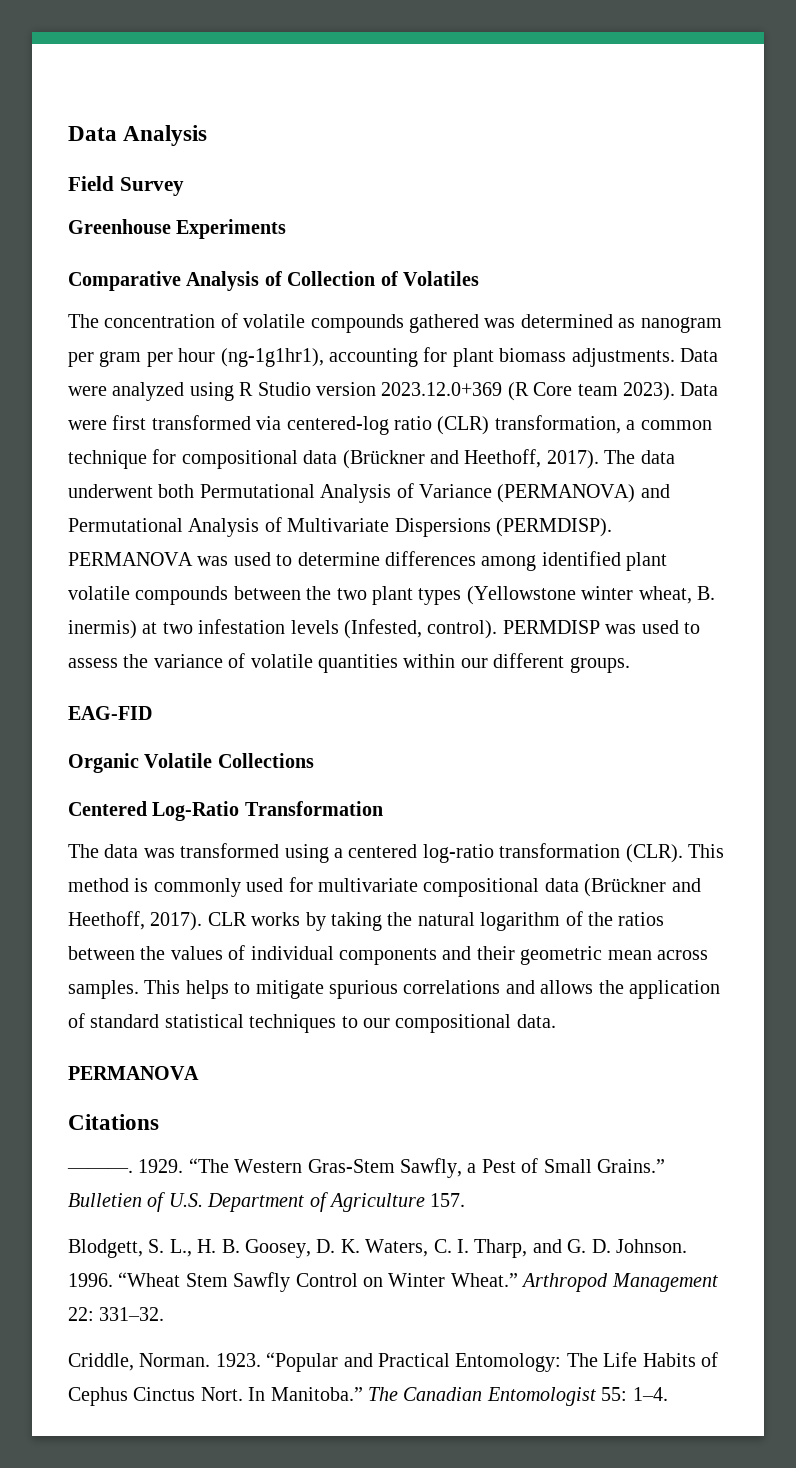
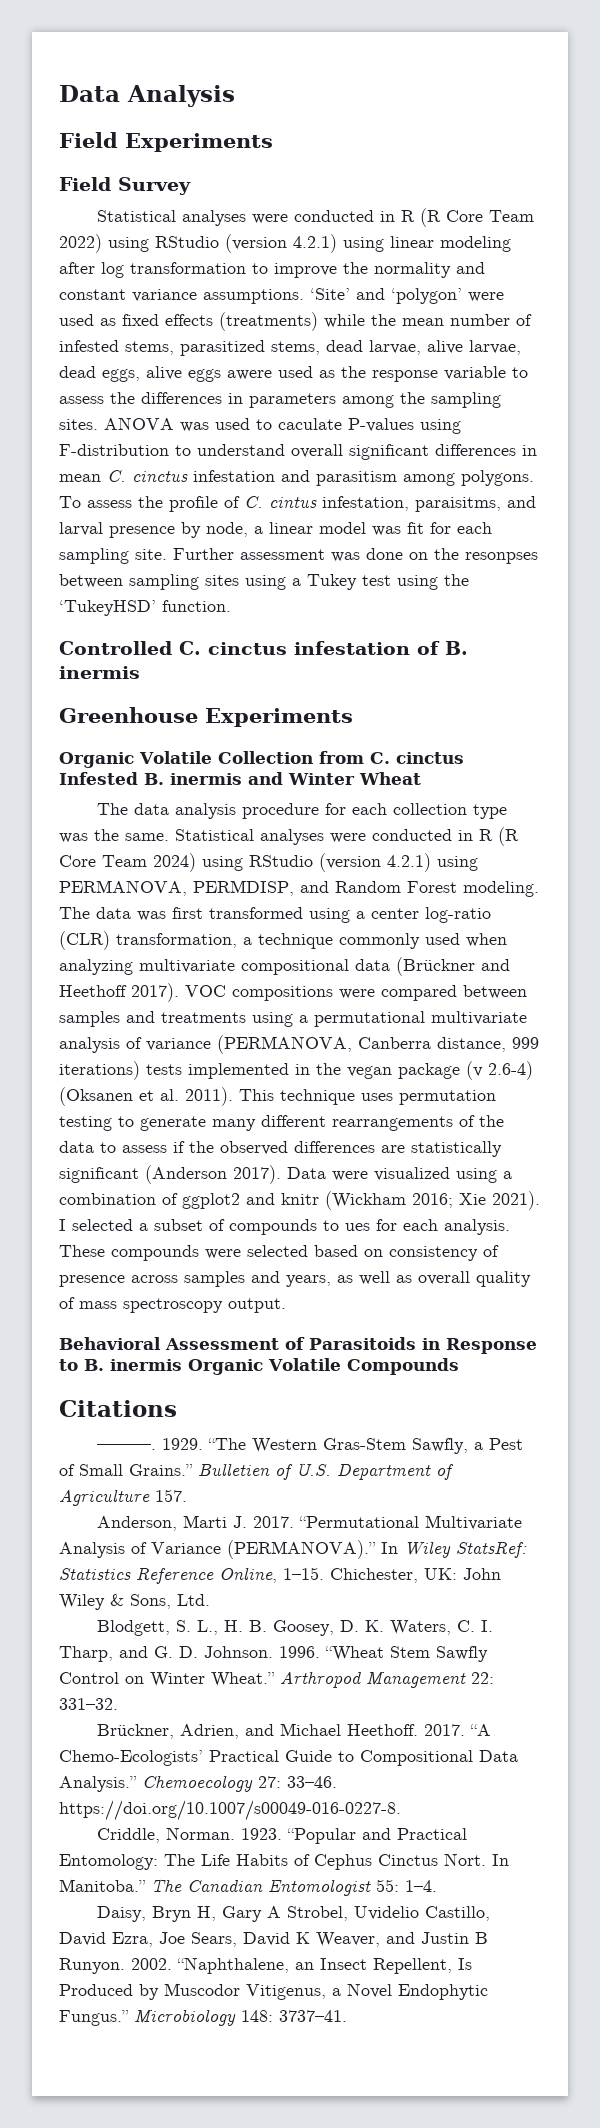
+ Field Experiments
+ Statistical analyses were conducted in R (R Core Team 2022) using RStudio (version 4.2.1) using linear modeling after log transformation to improve the normality and constant variance assumptions. ‘Site’ and ‘polygon’ were used as fixed effects (treatments) while the mean number of infested stems, parasitized stems, dead larvae, alive larvae, dead eggs, alive eggs awere used as the response variable to assess the differences in parameters among the sampling sites. ANOVA was used to caculate P-values using F-distribution to understand overall significant differences in mean C. cinctus infestation and parasitism among polygons. To assess the profile of C. cintus infestation, paraisitms, and larval presence by node, a linear model was fit for each sampling site. Further assessment was done on the resonpses between sampling sites using a Tukey test using the ‘TukeyHSD’ function.
+ Controlled C. cinctus infestation of B. inermis
  Greenhouse Experiments
- Comparative Analysis of Collection of Volatiles
- The concentration of volatile compounds gathered was determined as nanogram per gram per hour (ng-1g1hr1), accounting for plant biomass adjustments. Data were analyzed using R Studio version 2023.12.0+369 (R Core team 2023). Data were first transformed via centered-log ratio (CLR) transformation, a common technique for compositional data (Brückner and Heethoff, 2017). The data underwent both Permutational Analysis of Variance (PERMANOVA) and Permutational Analysis of Multivariate Dispersions (PERMDISP). PERMANOVA was used to determine differences among identified plant volatile compounds between the two plant types (Yellowstone winter wheat, B. inermis) at two infestation levels (Infested, control). PERMDISP was used to assess the variance of volatile quantities within our different groups.
- EAG-FID
- Organic Volatile Collections
- Centered Log-Ratio Transformation
- The data was transformed using a centered log-ratio transformation (CLR). This method is commonly used for multivariate compositional data (Brückner and Heethoff, 2017). CLR works by taking the natural logarithm of the ratios between the values of individual components and their geometric mean across samples. This helps to mitigate spurious correlations and allows the application of standard statistical techniques to our compositional data.
- PERMANOVA
+ Organic Volatile Collection from C. cinctus Infested B. inermis and Winter Wheat
+ The data analysis procedure for each collection type was the same. Statistical analyses were conducted in R (R Core Team 2024) using RStudio (version 4.2.1) using PERMANOVA, PERMDISP, and Random Forest modeling. The data was first transformed using a center log-ratio (CLR) transformation, a technique commonly used when analyzing multivariate compositional data (Brückner and Heethoff 2017). VOC compositions were compared between samples and treatments using a permutational multivariate analysis of variance (PERMANOVA, Canberra distance, 999 iterations) tests implemented in the vegan package (v 2.6-4) (Oksanen et al. 2011). This technique uses permutation testing to generate many different rearrangements of the data to assess if the observed differences are statistically significant (Anderson 2017). Data were visualized using a combination of ggplot2 and knitr (Wickham 2016; Xie 2021). I selected a subset of compounds to ues for each analysis. These compounds were selected based on consistency of presence across samples and years, as well as overall quality of mass spectroscopy output.
+ Behavioral Assessment of Parasitoids in Response to B. inermis Organic Volatile Compounds
+ Anderson, Marti J. 2017. “Permutational Multivariate Analysis of Variance (PERMANOVA).” In Wiley StatsRef: Statistics Reference Online, 1–15. Chichester, UK: John Wiley & Sons, Ltd.
+ Brückner, Adrien, and Michael Heethoff. 2017. “A Chemo-Ecologists’ Practical Guide to Compositional Data Analysis.” Chemoecology 27: 33–46. https://doi.org/10.1007/s00049-016-0227-8.
+ Daisy, Bryn H, Gary A Strobel, Uvidelio Castillo, David Ezra, Joe Sears, David K Weaver, and Justin B Runyon. 2002. “Naphthalene, an Insect Repellent, Is Produced by Muscodor Vitigenus, a Novel Endophytic Fungus.” Microbiology 148: 3737–41.

